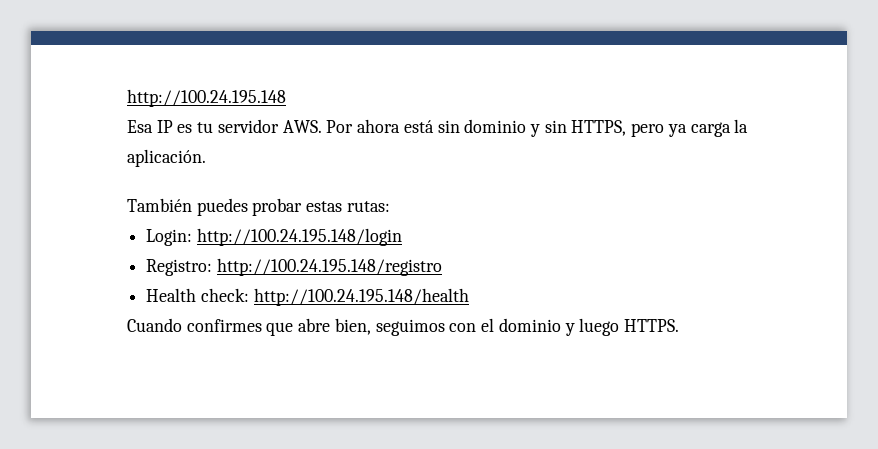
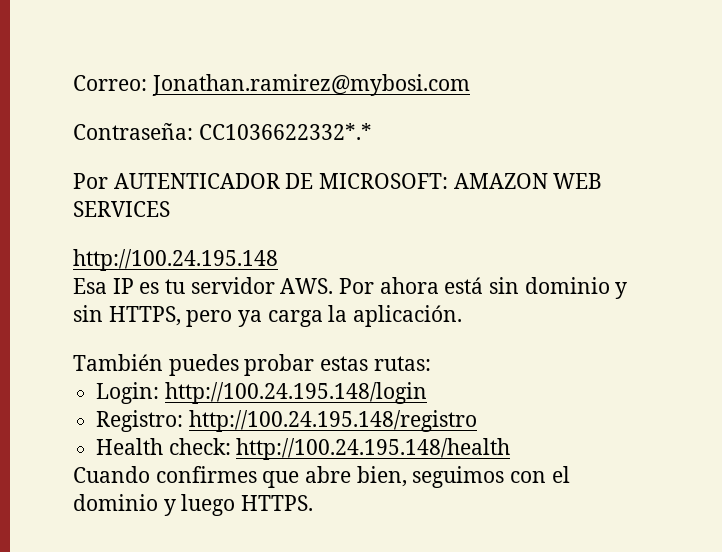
+ Correo: Jonathan.ramirez@mybosi.com
+ Contraseña: CC1036622332*.*
+ Por AUTENTICADOR DE MICROSOFT: AMAZON WEB SERVICES

